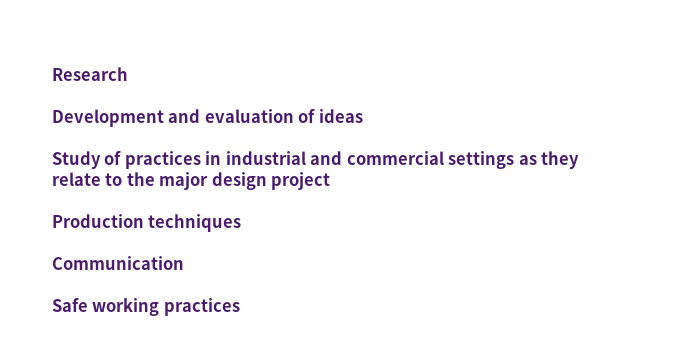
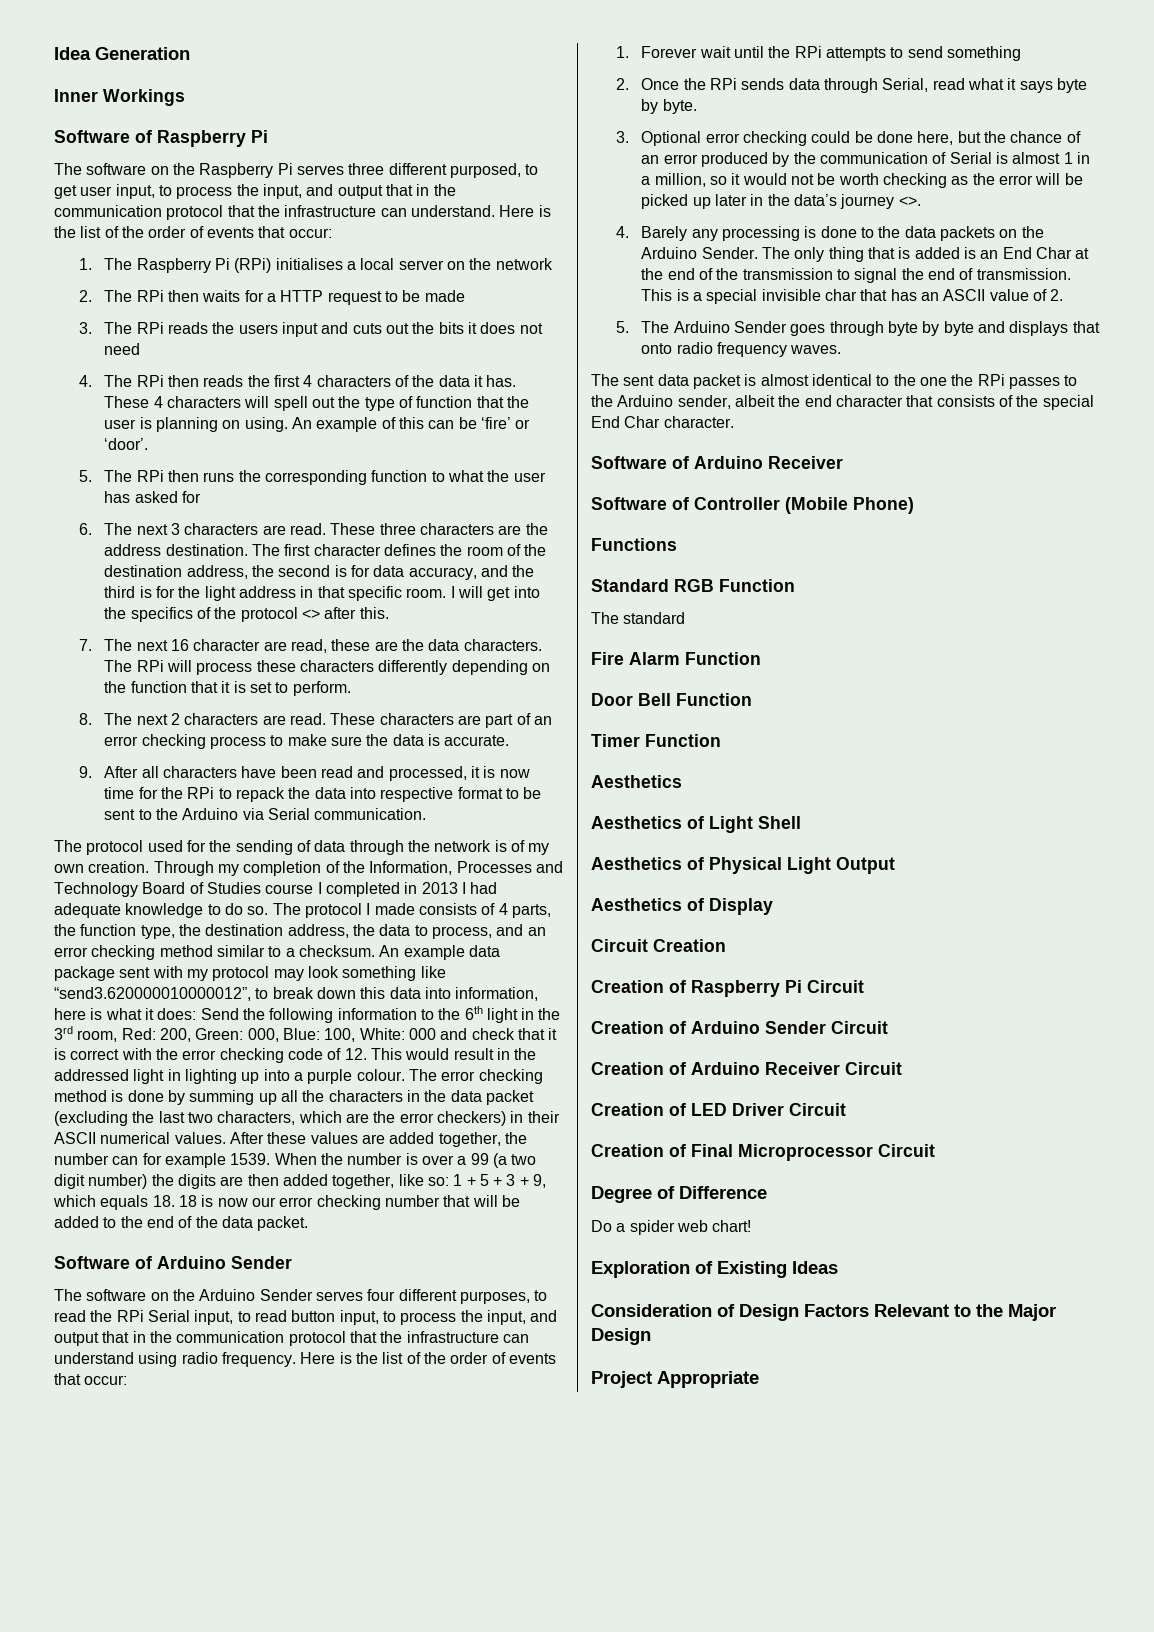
- Research
- Development and evaluation of ideas
- Study of practices in industrial and commercial settings as they relate to the major design project
- Production techniques
- Communication
- Safe working practices
+ Idea Generation
+ Inner Workings
+ Software of Raspberry Pi
+ The software on the Raspberry Pi serves three different purposed, to get user input, to process the input, and output that in the communication protocol that the infrastructure can understand. Here is the list of the order of events that occur:
+ 1. The Raspberry Pi (RPi) initialises a local server on the network
+ 2. The RPi then waits for a HTTP request to be made
+ 3. The RPi reads the users input and cuts out the bits it does not need
+ 4. The RPi then reads the first 4 characters of the data it has. These 4 characters will spell out the type of function that the user is planning on using. An example of this can be ‘fire’ or ‘door’.
+ 5. The RPi then runs the corresponding function to what the user has asked for
+ 6. The next 3 characters are read. These three characters are the address destination. The first character defines the room of the destination address, the second is for data accuracy, and the third is for the light address in that specific room. I will get into the specifics of the protocol <> after this.
+ 7. The next 16 character are read, these are the data characters. The RPi will process these characters differently depending on the function that it is set to perform.
+ 8. The next 2 characters are read. These characters are part of an error checking process to make sure the data is accurate.
+ 9. After all characters have been read and processed, it is now time for the RPi to repack the data into respective format to be sent to the Arduino via Serial communication.
+ The protocol used for the sending of data through the network is of my own creation. Through my completion of the Information, Processes and Technology Board of Studies course I completed in 2013 I had adequate knowledge to do so. The protocol I made consists of 4 parts, the function type, the destination address, the data to process, and an error checking method similar to a checksum. An example data package sent with my protocol may look something like “send3.620000010000012”, to break down this data into information, here is what it does: Send the following information to the 6th light in the 3rd room, Red: 200, Green: 000, Blue: 100, White: 000 and check that it is correct with the error checking code of 12. This would result in the addressed light in lighting up into a purple colour. The error checking method is done by summing up all the characters in the data packet (excluding the last two characters, which are the error checkers) in their ASCII numerical values. After these values are added together, the number can for example 1539. When the number is over a 99 (a two digit number) the digits are then added together, like so: 1 + 5 + 3 + 9, which equals 18. 18 is now our error checking number that will be added to the end of the data packet.
+ Software of Arduino Sender
+ The software on the Arduino Sender serves four different purposes, to read the RPi Serial input, to read button input, to process the input, and output that in the communication protocol that the infrastructure can understand using radio frequency. Here is the list of the order of events that occur:
+ 1. Forever wait until the RPi attempts to send something
+ 2. Once the RPi sends data through Serial, read what it says byte by byte.
+ 3. Optional error checking could be done here, but the chance of an error produced by the communication of Serial is almost 1 in a million, so it would not be worth checking as the error will be picked up later in the data’s journey <>.
+ 4. Barely any processing is done to the data packets on the Arduino Sender. The only thing that is added is an End Char at the end of the transmission to signal the end of transmission. This is a special invisible char that has an ASCII value of 2.
+ 5. The Arduino Sender goes through byte by byte and displays that onto radio frequency waves.
+ The sent data packet is almost identical to the one the RPi passes to the Arduino sender, albeit the end character that consists of the special End Char character.
+ Software of Arduino Receiver
+ Software of Controller (Mobile Phone)
+ Functions
+ Standard RGB Function
+ The standard
+ Fire Alarm Function
+ Door Bell Function
+ Timer Function
+ Aesthetics
+ Aesthetics of Light Shell
+ Aesthetics of Physical Light Output
+ Aesthetics of Display
+ Circuit Creation
+ Creation of Raspberry Pi Circuit
+ Creation of Arduino Sender Circuit
+ Creation of Arduino Receiver Circuit
+ Creation of LED Driver Circuit
+ Creation of Final Microprocessor Circuit
+ Degree of Difference
+ Do a spider web chart!
+ Exploration of Existing Ideas
+ Consideration of Design Factors Relevant to the Major Design
+ Project Appropriate

